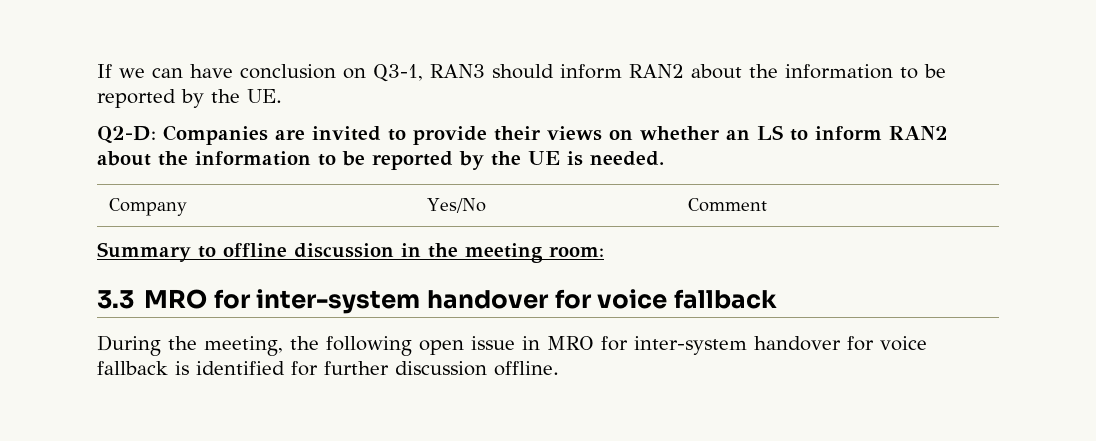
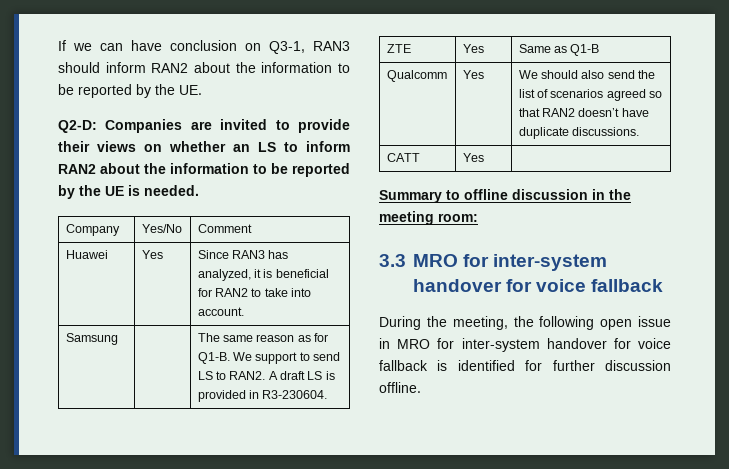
+ Huawei | Yes | Since RAN3 has analyzed, it is beneficial for RAN2 to take into account.
+ Samsung | | The same reason as for Q1-B. We support to send LS to RAN2. A draft LS is provided in R3-230604.
+ ZTE | Yes | Same as Q1-B
+ Qualcomm | Yes | We should also send the list of scenarios agreed so that RAN2 doesn’t have duplicate discussions.
+ CATT | Yes |

